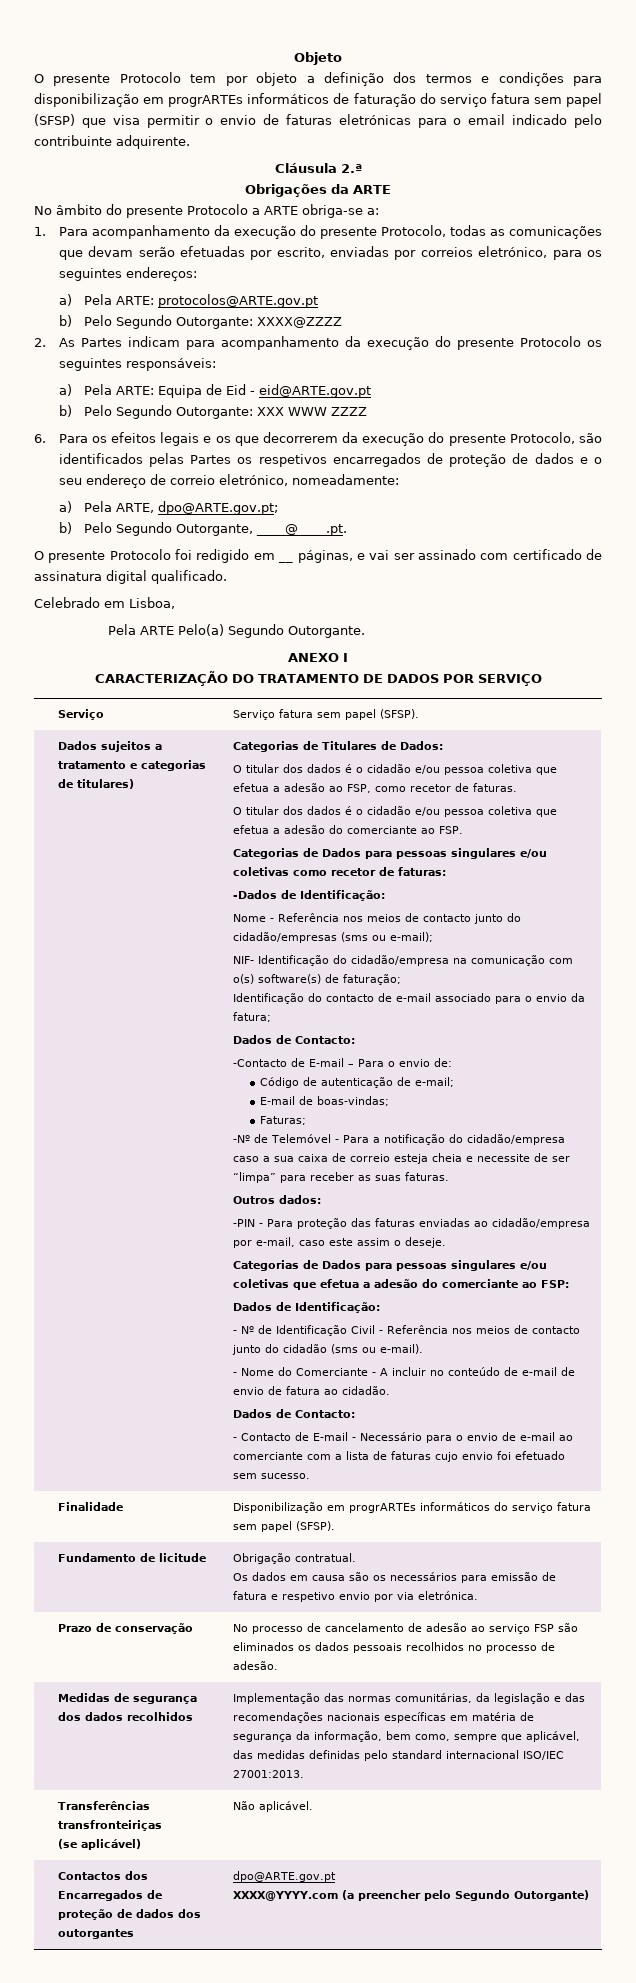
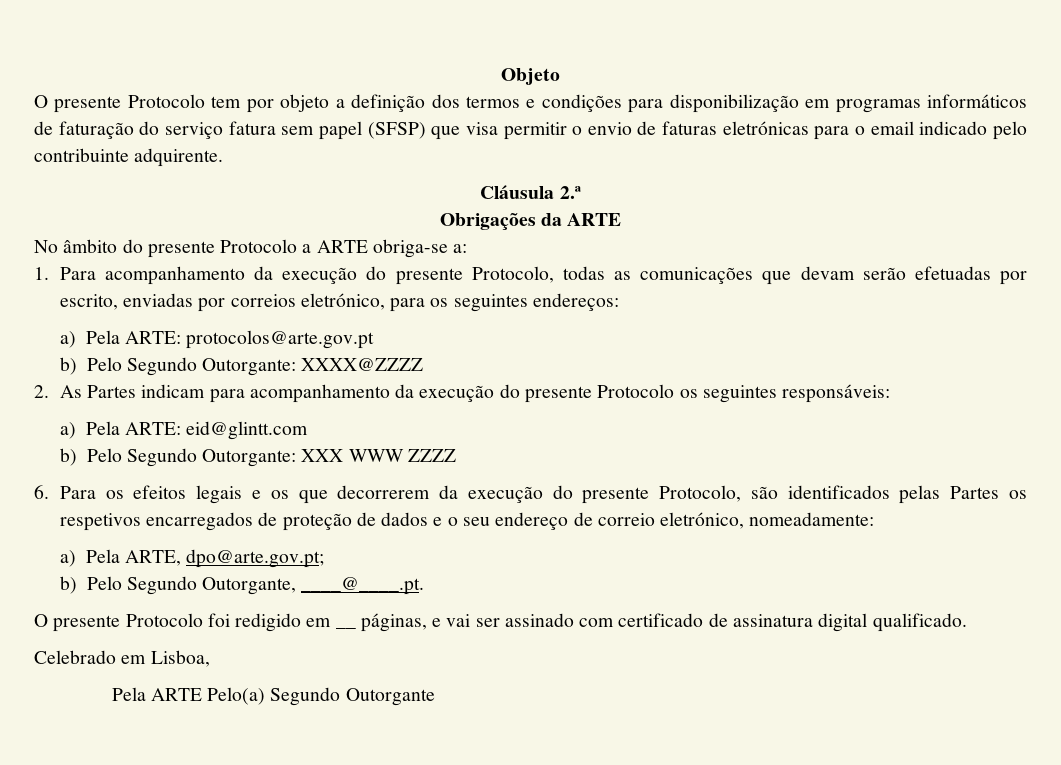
- O presente Protocolo tem por objeto a definição dos termos e condições para disponibilização em progrARTEs informáticos de faturação do serviço fatura sem papel (SFSP) que visa permitir o envio de faturas eletrónicas para o email indicado pelo contribuinte adquirente.
+ O presente Protocolo tem por objeto a definição dos termos e condições para disponibilização em programas informáticos de faturação do serviço fatura sem papel (SFSP) que visa permitir o envio de faturas eletrónicas para o email indicado pelo contribuinte adquirente.
- a) Pela ARTE: protocolos@ARTE.gov.pt
+ a) Pela ARTE: protocolos@arte.gov.pt
- a) Pela ARTE: Equipa de Eid - eid@ARTE.gov.pt
+ a) Pela ARTE: eid@glintt.com
- a) Pela ARTE, dpo@ARTE.gov.pt;
+ a) Pela ARTE, dpo@arte.gov.pt;
- Pela ARTE Pelo(a) Segundo Outorgante.
- ANEXO I
- CARACTERIZAÇÃO DO TRATAMENTO DE DADOS POR SERVIÇO
- Serviço | Serviço fatura sem papel (SFSP).
- Dados sujeitos a tratamento e categorias de titulares) | Categorias de Titulares de Dados:
- O titular dos dados é o cidadão e/ou pessoa coletiva que efetua a adesão ao FSP, como recetor de faturas.
- O titular dos dados é o cidadão e/ou pessoa coletiva que efetua a adesão do comerciante ao FSP.
- Categorias de Dados para pessoas singulares e/ou coletivas como recetor de faturas:
- -Dados de Identificação:
- Nome - Referência nos meios de contacto junto do cidadão/empresas (sms ou e-mail);
- NIF- Identificação do cidadão/empresa na comunicação com o(s) software(s) de faturação;
- Identificação do contacto de e-mail associado para o envio da fatura;
- Dados de Contacto:
- -Contacto de E-mail – Para o envio de:
- Código de autenticação de e-mail;
- E-mail de boas-vindas;
- Faturas;
- -Nº de Telemóvel - Para a notificação do cidadão/empresa caso a sua caixa de correio esteja cheia e necessite de ser “limpa” para receber as suas faturas.
- Outros dados:
- -PIN - Para proteção das faturas enviadas ao cidadão/empresa por e-mail, caso este assim o deseje.
- Categorias de Dados para pessoas singulares e/ou coletivas que efetua a adesão do comerciante ao FSP:
- Dados de Identificação:
- - Nº de Identificação Civil - Referência nos meios de contacto junto do cidadão (sms ou e-mail).
- - Nome do Comerciante - A incluir no conteúdo de e-mail de envio de fatura ao cidadão.
- Dados de Contacto:
- - Contacto de E-mail - Necessário para o envio de e-mail ao comerciante com a lista de faturas cujo envio foi efetuado sem sucesso.
- Finalidade | Disponibilização em progrARTEs informáticos do serviço fatura sem papel (SFSP).
- Fundamento de licitude | Obrigação contratual.
- Os dados em causa são os necessários para emissão de fatura e respetivo envio por via eletrónica.
- Prazo de conservação | No processo de cancelamento de adesão ao serviço FSP são eliminados os dados pessoais recolhidos no processo de adesão.
- Medidas de segurança dos dados recolhidos | Implementação das normas comunitárias, da legislação e das recomendações nacionais específicas em matéria de segurança da informação, bem como, sempre que aplicável, das medidas definidas pelo standard internacional ISO/IEC 27001:2013.
- Transferências transfronteiriças
- (se aplicável) | Não aplicável.
- Contactos dos Encarregados de proteção de dados dos outorgantes | dpo@ARTE.gov.pt
- XXXX@YYYY.com (a preencher pelo Segundo Outorgante)
+ Pela ARTE Pelo(a) Segundo Outorgante

